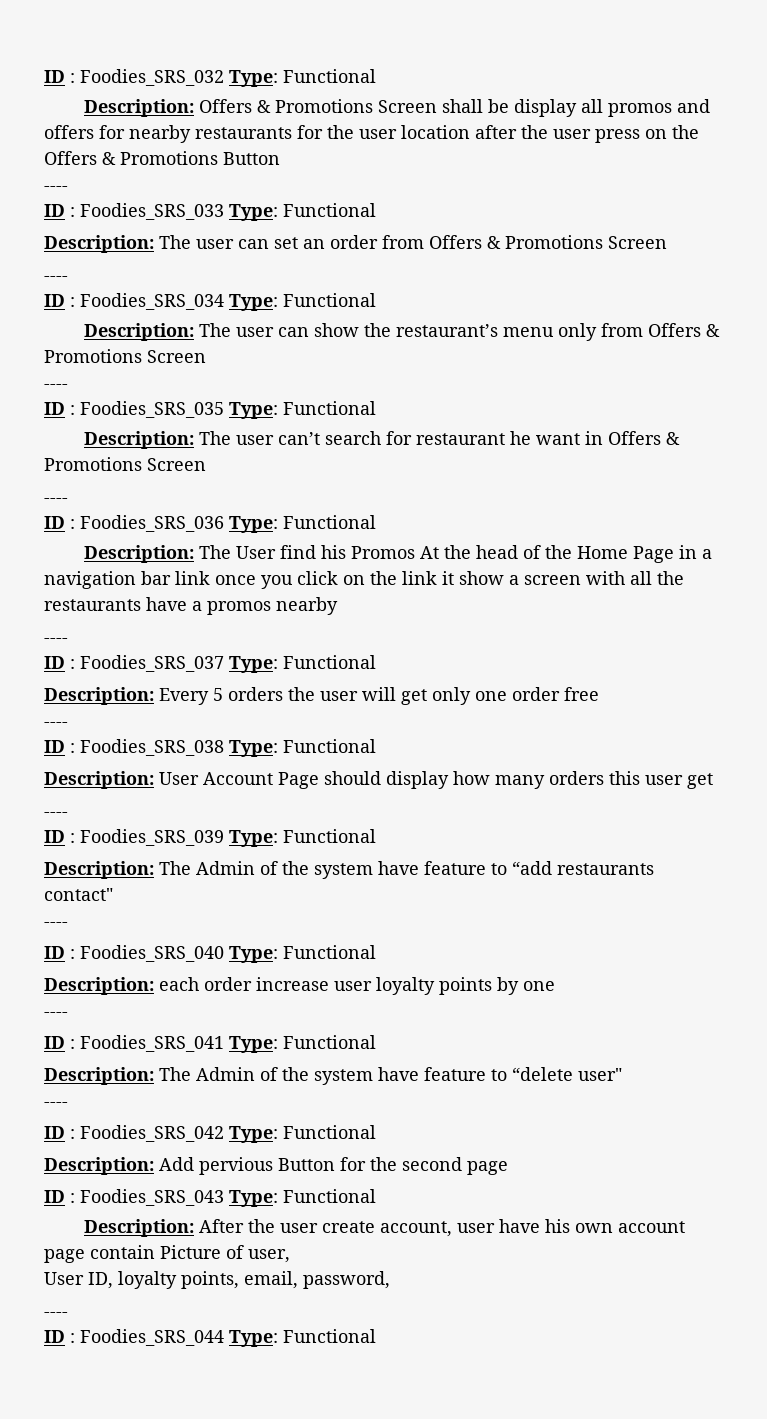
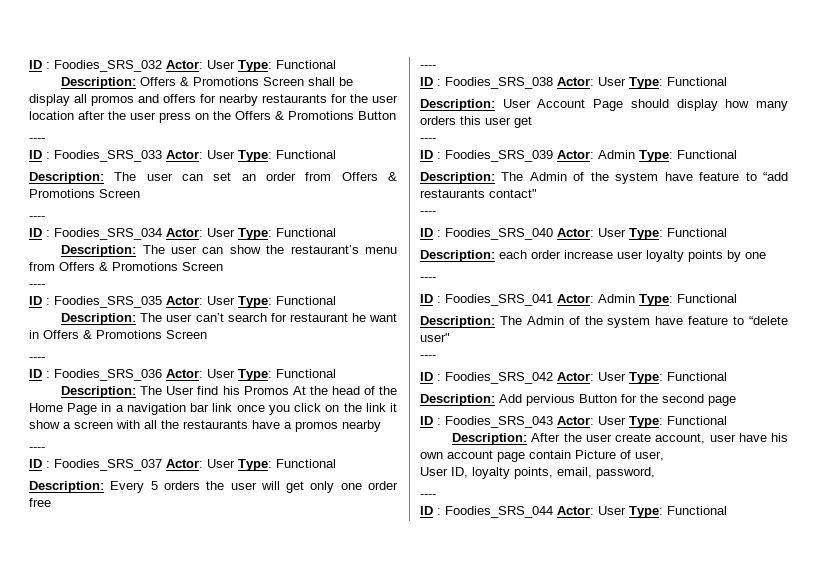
- ID : Foodies_SRS_032 Type: Functional
+ ID : Foodies_SRS_032 Actor: User Type: Functional
- ID : Foodies_SRS_033 Type: Functional
+ ID : Foodies_SRS_033 Actor: User Type: Functional
- ID : Foodies_SRS_034 Type: Functional
+ ID : Foodies_SRS_034 Actor: User Type: Functional
- Description: The user can show the restaurant’s menu only from Offers & Promotions Screen
+ Description: The user can show the restaurant’s menu from Offers & Promotions Screen
- ID : Foodies_SRS_035 Type: Functional
+ ID : Foodies_SRS_035 Actor: User Type: Functional
- ID : Foodies_SRS_036 Type: Functional
+ ID : Foodies_SRS_036 Actor: User Type: Functional
- ID : Foodies_SRS_037 Type: Functional
+ ID : Foodies_SRS_037 Actor: User Type: Functional
- ID : Foodies_SRS_038 Type: Functional
+ ID : Foodies_SRS_038 Actor: User Type: Functional
- ID : Foodies_SRS_039 Type: Functional
+ ID : Foodies_SRS_039 Actor: Admin Type: Functional
- ID : Foodies_SRS_040 Type: Functional
+ ID : Foodies_SRS_040 Actor: User Type: Functional
- ID : Foodies_SRS_041 Type: Functional
+ ID : Foodies_SRS_041 Actor: Admin Type: Functional
- ID : Foodies_SRS_042 Type: Functional
+ ID : Foodies_SRS_042 Actor: User Type: Functional
- ID : Foodies_SRS_043 Type: Functional
+ ID : Foodies_SRS_043 Actor: User Type: Functional
- ID : Foodies_SRS_044 Type: Functional
+ ID : Foodies_SRS_044 Actor: User Type: Functional

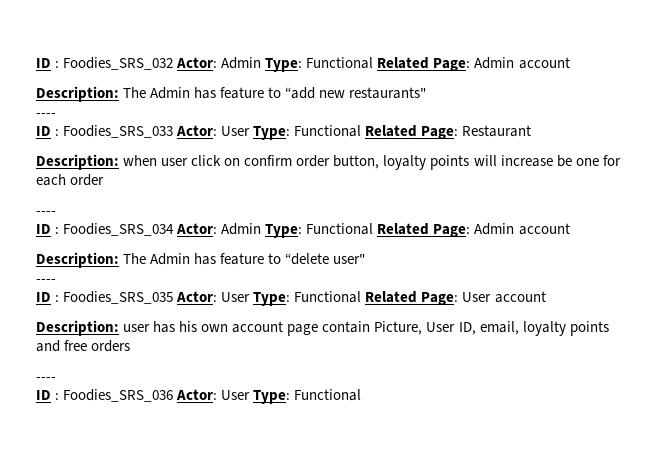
- ID : Foodies_SRS_032 Actor: User Type: Functional
- Description: Offers & Promotions Screen shall be display all promos and offers for nearby restaurants for the user location after the user press on the Offers & Promotions Button
+ ID : Foodies_SRS_032 Actor: Admin Type: Functional Related Page: Admin account
+ Description: The Admin has feature to “add new restaurants"
- ID : Foodies_SRS_033 Actor: User Type: Functional
- Description: The user can set an order from Offers & Promotions Screen
+ ID : Foodies_SRS_033 Actor: User Type: Functional Related Page: Restaurant
+ Description: when user click on confirm order button, loyalty points will increase be one for each order
- ID : Foodies_SRS_034 Actor: User Type: Functional
- Description: The user can show the restaurant’s menu from Offers & Promotions Screen
+ ID : Foodies_SRS_034 Actor: Admin Type: Functional Related Page: Admin account
+ Description: The Admin has feature to “delete user"
- ID : Foodies_SRS_035 Actor: User Type: Functional
- Description: The user can’t search for restaurant he want in Offers & Promotions Screen
+ ID : Foodies_SRS_035 Actor: User Type: Functional Related Page: User account
+ Description: user has his own account page contain Picture, User ID, email, loyalty points and free orders
- Description: The User find his Promos At the head of the Home Page in a navigation bar link once you click on the link it show a screen with all the restaurants have a promos nearby
- ----
- ID : Foodies_SRS_037 Actor: User Type: Functional
- Description: Every 5 orders the user will get only one order free
- ----
- ID : Foodies_SRS_038 Actor: User Type: Functional
- Description: User Account Page should display how many orders this user get
- ----
- ID : Foodies_SRS_039 Actor: Admin Type: Functional
- Description: The Admin of the system have feature to “add restaurants contact"
- ----
- ID : Foodies_SRS_040 Actor: User Type: Functional
- Description: each order increase user loyalty points by one
- ----
- ID : Foodies_SRS_041 Actor: Admin Type: Functional
- Description: The Admin of the system have feature to “delete user"
- ----
- ID : Foodies_SRS_042 Actor: User Type: Functional
- Description: Add pervious Button for the second page
- ID : Foodies_SRS_043 Actor: User Type: Functional
- Description: After the user create account, user have his own account page contain Picture of user,
- User ID, loyalty points, email, password,
- ----
- ID : Foodies_SRS_044 Actor: User Type: Functional

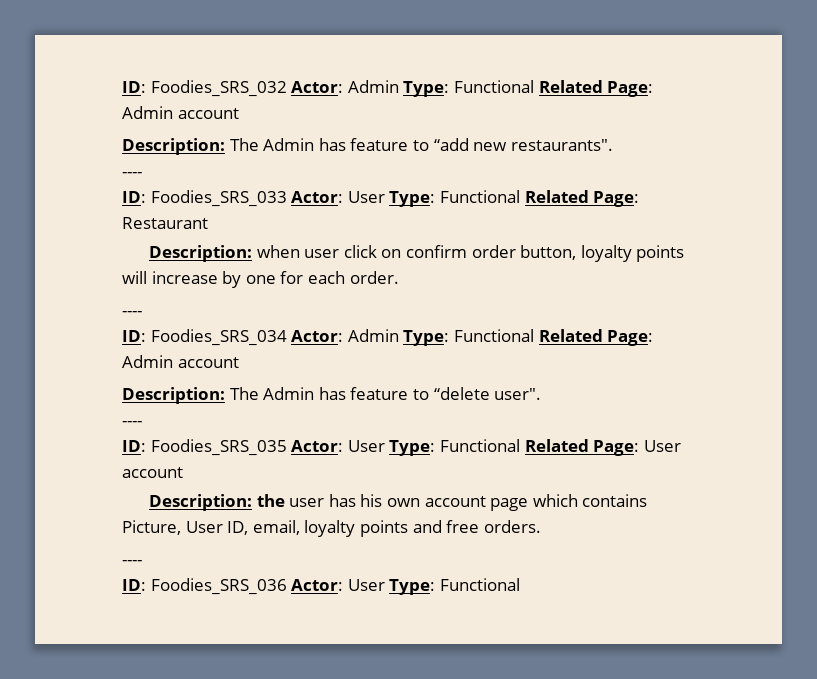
- ID : Foodies_SRS_032 Actor: Admin Type: Functional Related Page: Admin account
+ ID: Foodies_SRS_032 Actor: Admin Type: Functional Related Page: Admin account
- Description: The Admin has feature to “add new restaurants"
+ Description: The Admin has feature to “add new restaurants".
  ----
- ID : Foodies_SRS_033 Actor: User Type: Functional Related Page: Restaurant
+ ID: Foodies_SRS_033 Actor: User Type: Functional Related Page: Restaurant
- Description: when user click on confirm order button, loyalty points will increase be one for each order
+ Description: when user click on confirm order button, loyalty points will increase by one for each order.
  ----
- ID : Foodies_SRS_034 Actor: Admin Type: Functional Related Page: Admin account
+ ID: Foodies_SRS_034 Actor: Admin Type: Functional Related Page: Admin account
- Description: The Admin has feature to “delete user"
+ Description: The Admin has feature to “delete user".
  ----
- ID : Foodies_SRS_035 Actor: User Type: Functional Related Page: User account
+ ID: Foodies_SRS_035 Actor: User Type: Functional Related Page: User account
- Description: user has his own account page contain Picture, User ID, email, loyalty points and free orders
+ Description: the user has his own account page which contains Picture, User ID, email, loyalty points and free orders.
  ----
- ID : Foodies_SRS_036 Actor: User Type: Functional
+ ID: Foodies_SRS_036 Actor: User Type: Functional

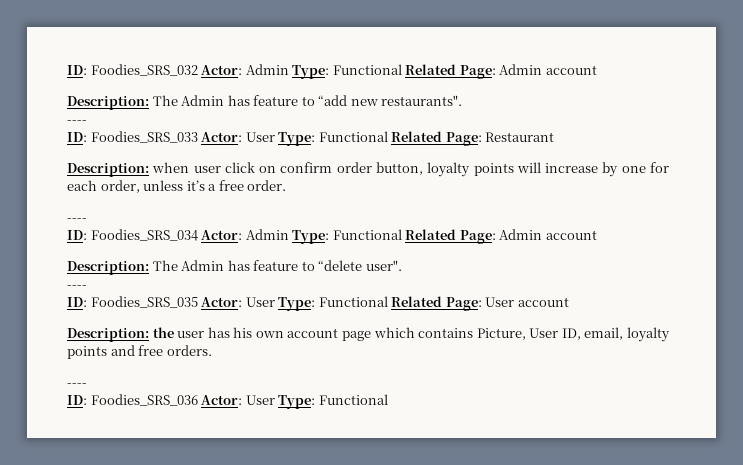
- Description: when user click on confirm order button, loyalty points will increase by one for each order.
+ Description: when user click on confirm order button, loyalty points will increase by one for each order, unless it’s a free order.

